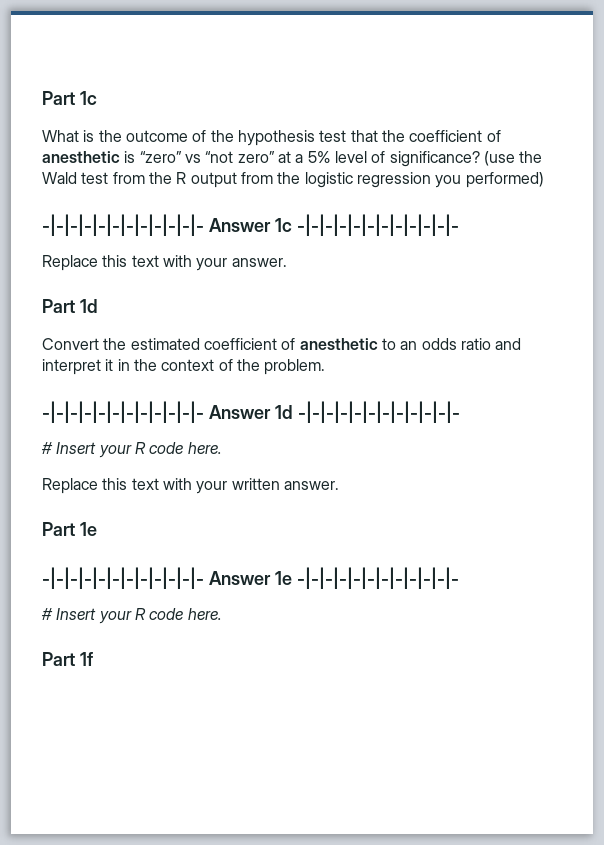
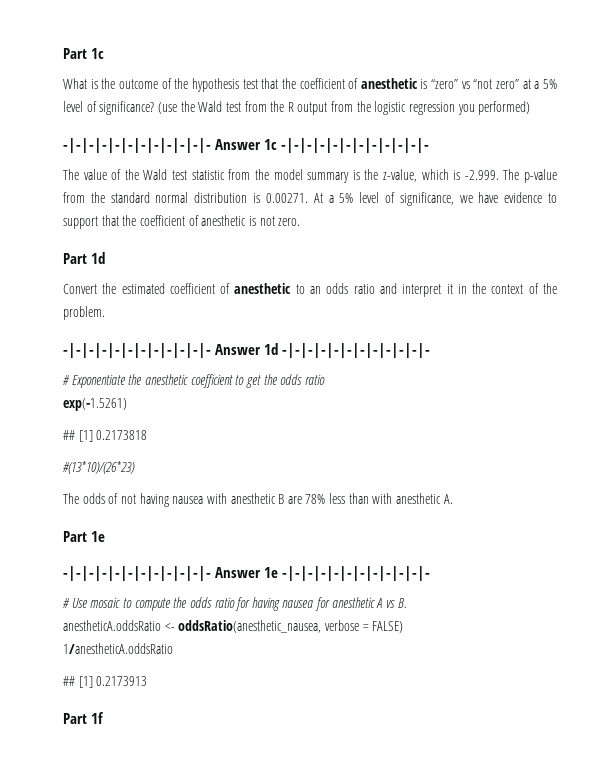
- Replace this text with your answer.
+ The value of the Wald test statistic from the model summary is the z-value, which is -2.999. The p-value from the standard normal distribution is 0.00271. At a 5% level of significance, we have evidence to support that the coefficient of anesthetic is not zero.
  -|-|-|-|-|-|-|-|-|-|-|- Answer 1d -|-|-|-|-|-|-|-|-|-|-|-
- # Insert your R code here.
- Replace this text with your written answer.
+ # Exponentiate the anesthetic coefficient to get the odds ratio
+ exp(-1.5261)
+ ## [1] 0.2173818
+ #(13*10)/(26*23)
+ The odds of not having nausea with anesthetic B are 78% less than with anesthetic A.
  -|-|-|-|-|-|-|-|-|-|-|- Answer 1e -|-|-|-|-|-|-|-|-|-|-|-
- # Insert your R code here.
+ # Use mosaic to compute the odds ratio for having nausea for anesthetic A vs B.
+ anestheticA.oddsRatio <- oddsRatio(anesthetic_nausea, verbose = FALSE)
+ 1/anestheticA.oddsRatio
+ ## [1] 0.2173913

